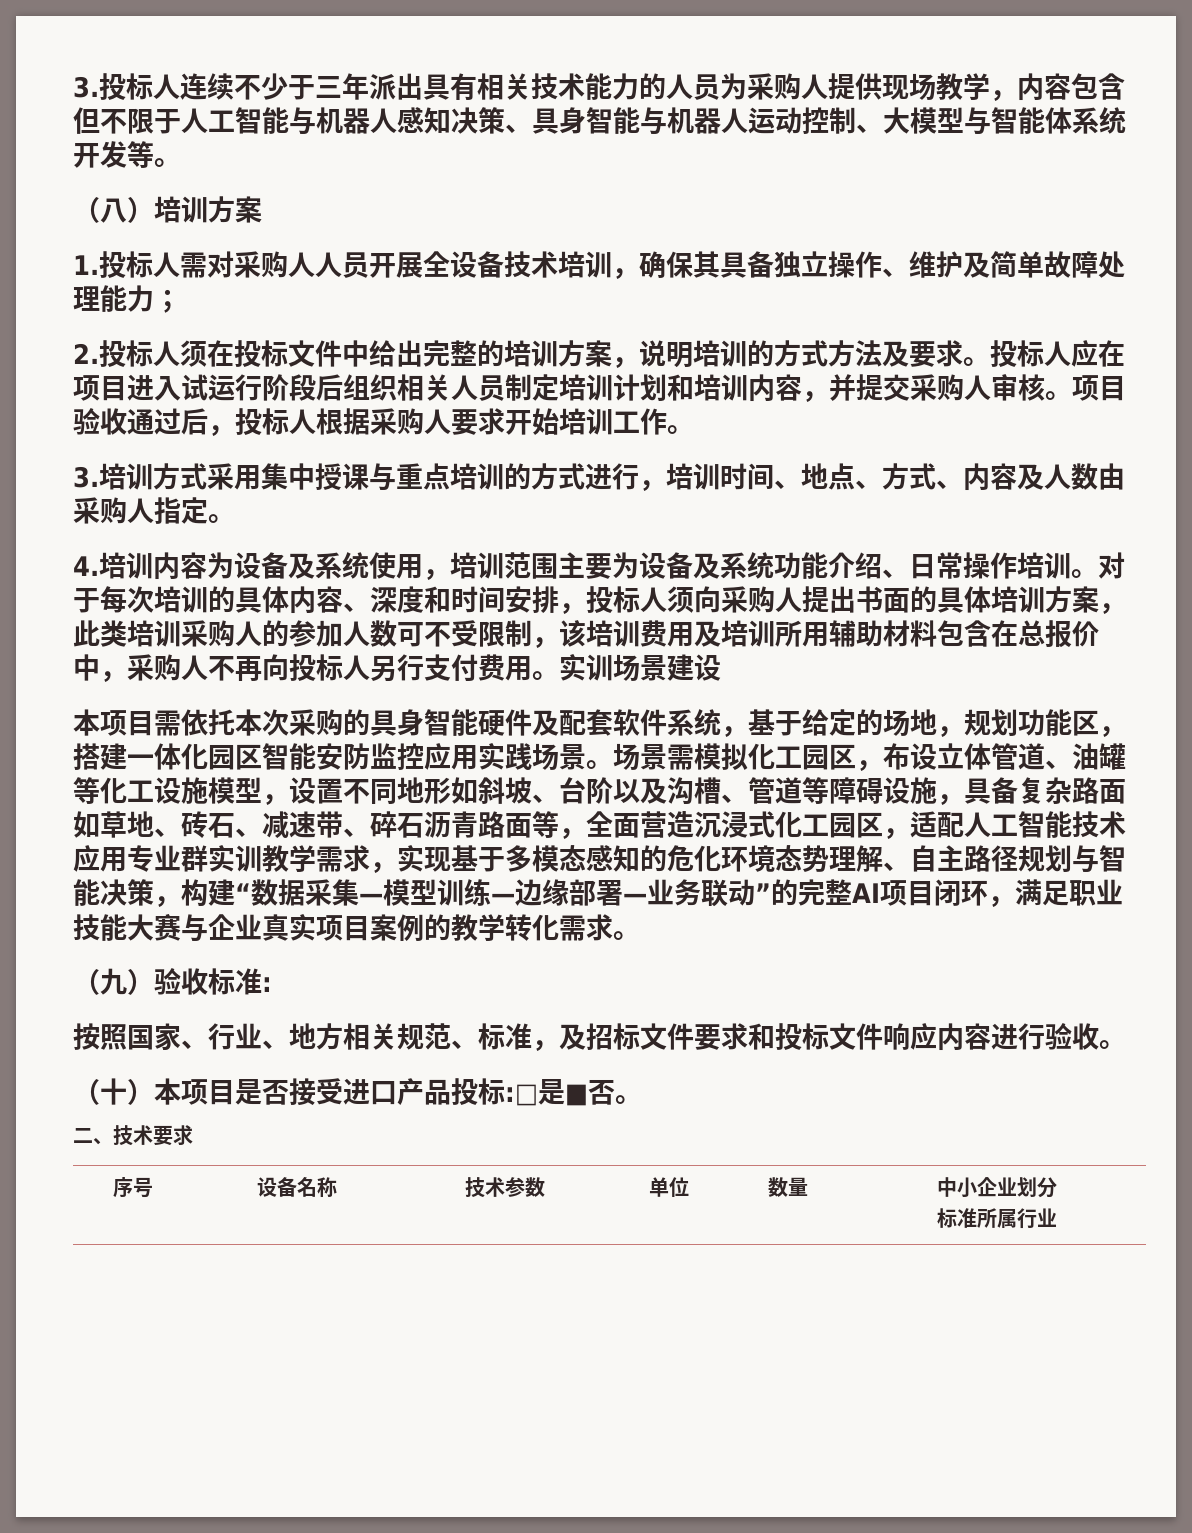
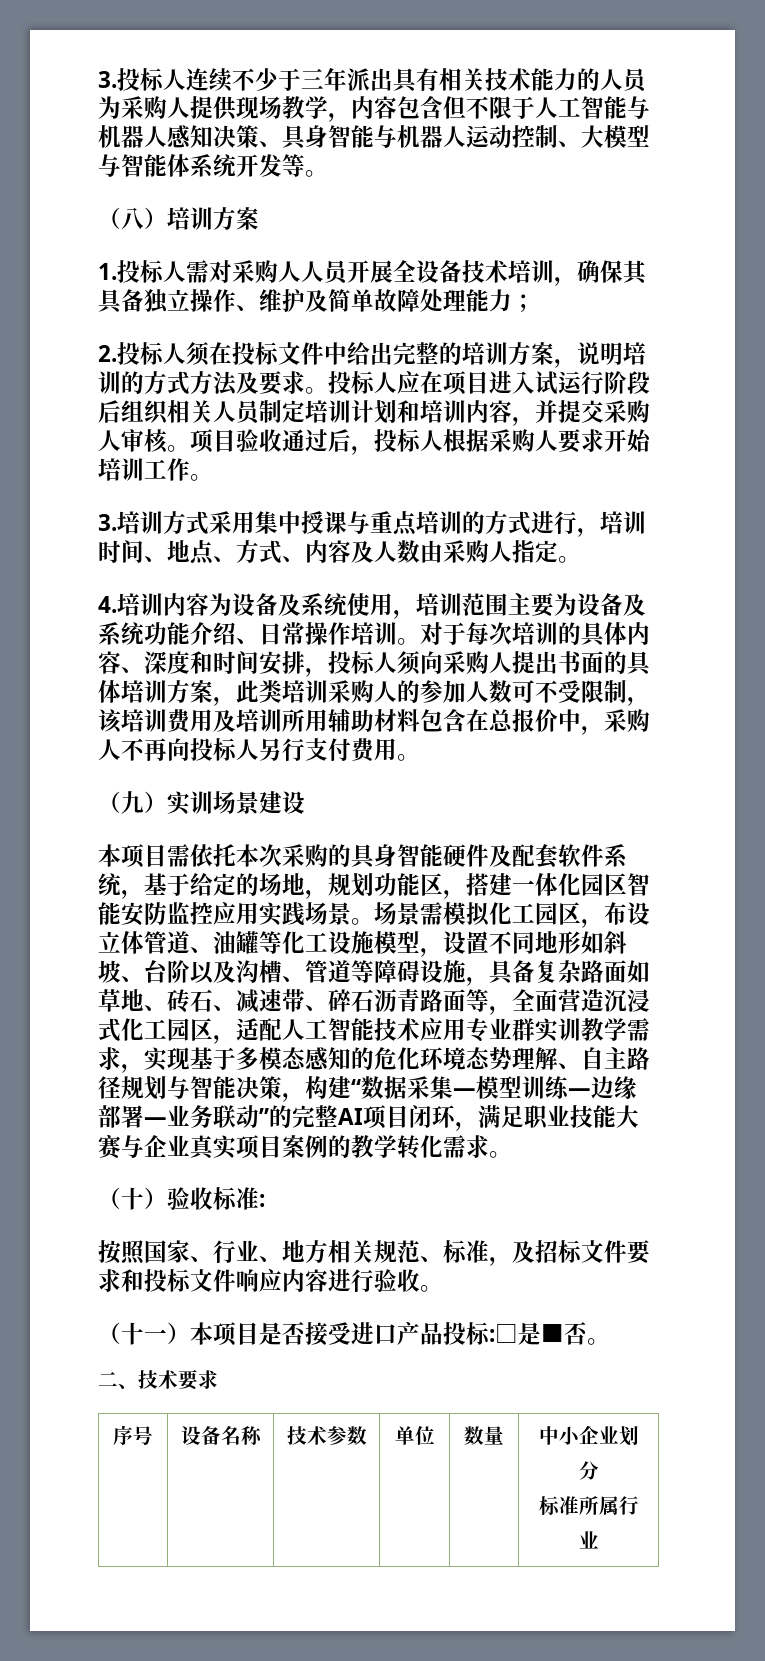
- 对于每次培训的具体内容、深度和时间安排，投标人须向采购人提出书面的具体培训方案，此类培训采购人的参加人数可不受限制，该培训费用及培训所用辅助材料包含在总报价中，采购人不再向投标人另行支付费用。实训场景建设
+ 对于每次培训的具体内容、深度和时间安排，投标人须向采购人提出书面的具体培训方案，此类培训采购人的参加人数可不受限制，该培训费用及培训所用辅助材料包含在总报价中，采购人不再向投标人另行支付费用。
+ （九）实训场景建设
- （九）验收标准:
+ （十）验收标准:
- （十）本项目是否接受进口产品投标:□是■否。
+ （十一）本项目是否接受进口产品投标:□是■否。

